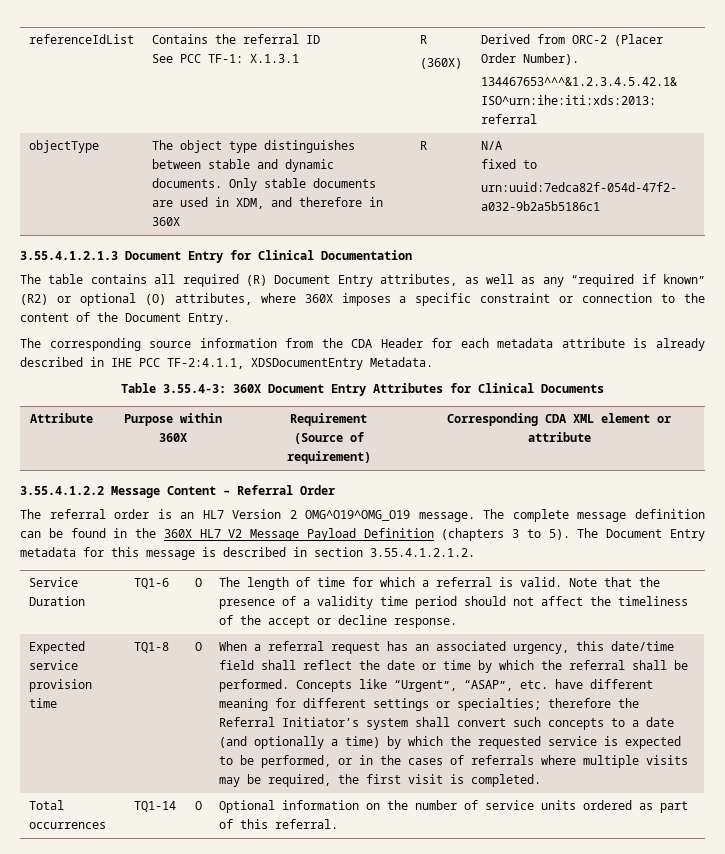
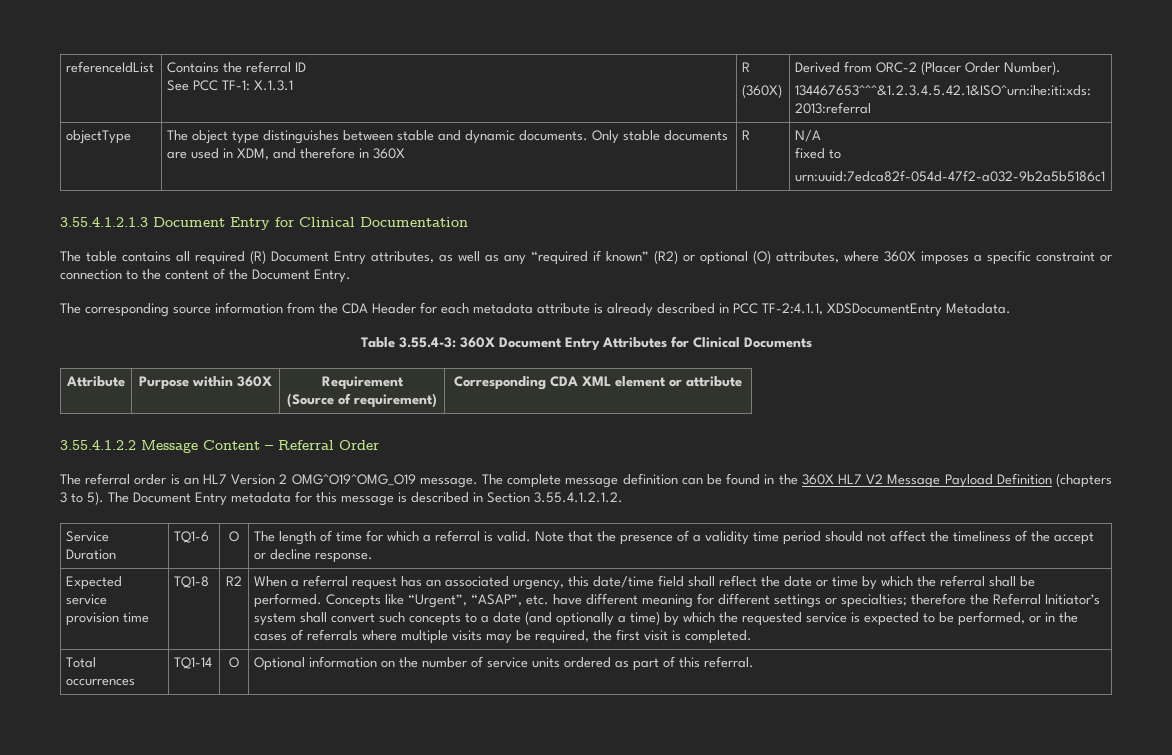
- The corresponding source information from the CDA Header for each metadata attribute is already described in IHE PCC TF-2:4.1.1, XDSDocumentEntry Metadata.
+ The corresponding source information from the CDA Header for each metadata attribute is already described in PCC TF-2:4.1.1, XDSDocumentEntry Metadata.
- The Document Entry metadata for this message is described in section 3.55.4.1.2.1.2.
+ The Document Entry metadata for this message is described in Section 3.55.4.1.2.1.2.
- TQ1-8 | O
+ TQ1-8 | R2

